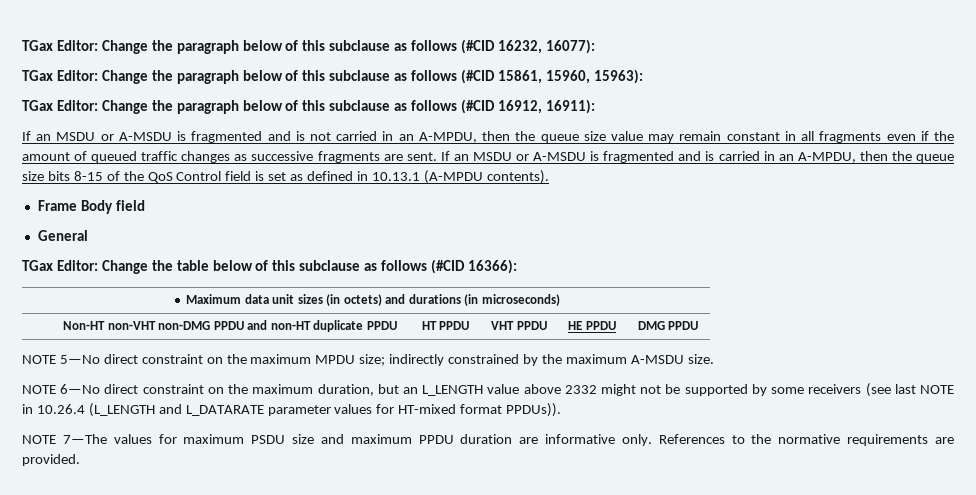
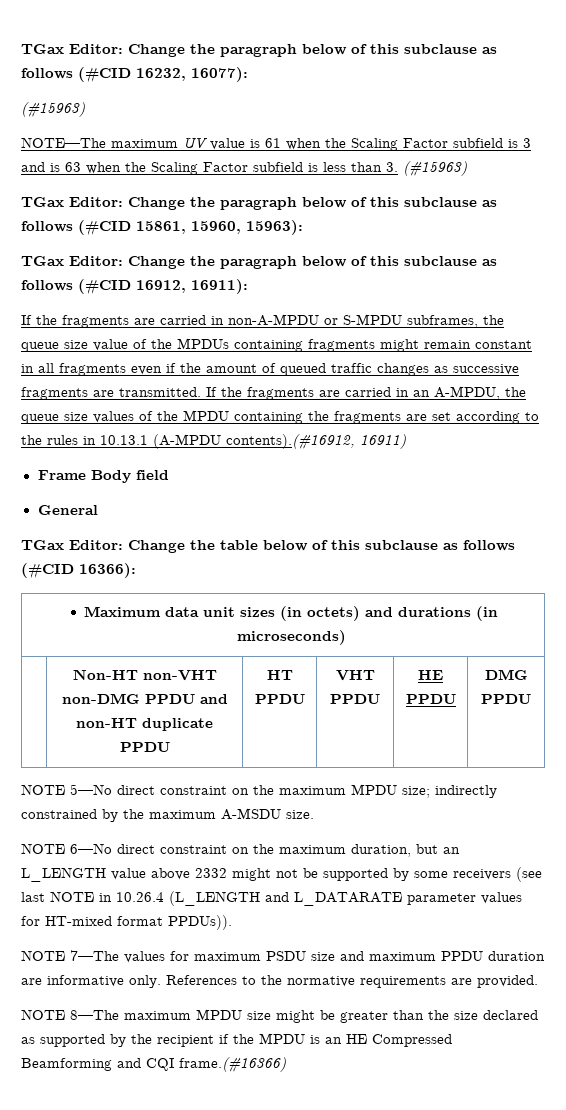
  TGax Editor: Change the paragraph below of this subclause as follows (#CID 16232, 16077):
+ (#15963)
+ NOTE—The maximum UV value is 61 when the Scaling Factor subfield is 3 and is 63 when the Scaling Factor subfield is less than 3. (#15963)
- If an MSDU or A-MSDU is fragmented and is not carried in an A-MPDU, then the queue size value may remain constant in all fragments even if the amount of queued traffic changes as successive fragments are sent. If an MSDU or A-MSDU is fragmented and is carried in an A-MPDU, then the queue size bits 8-15 of the QoS Control field is set as defined in 10.13.1 (A-MPDU contents).
+ If the fragments are carried in non-A-MPDU or S-MPDU subframes, the queue size value of the MPDUs containing fragments might remain constant in all fragments even if the amount of queued traffic changes as successive fragments are transmitted. If the fragments are carried in an A-MPDU, the queue size values of the MPDU containing the fragments are set according to the rules in 10.13.1 (A-MPDU contents).(#16912, 16911)
+ NOTE 8—The maximum MPDU size might be greater than the size declared as supported by the recipient if the MPDU is an HE Compressed Beamforming and CQI frame.(#16366)

